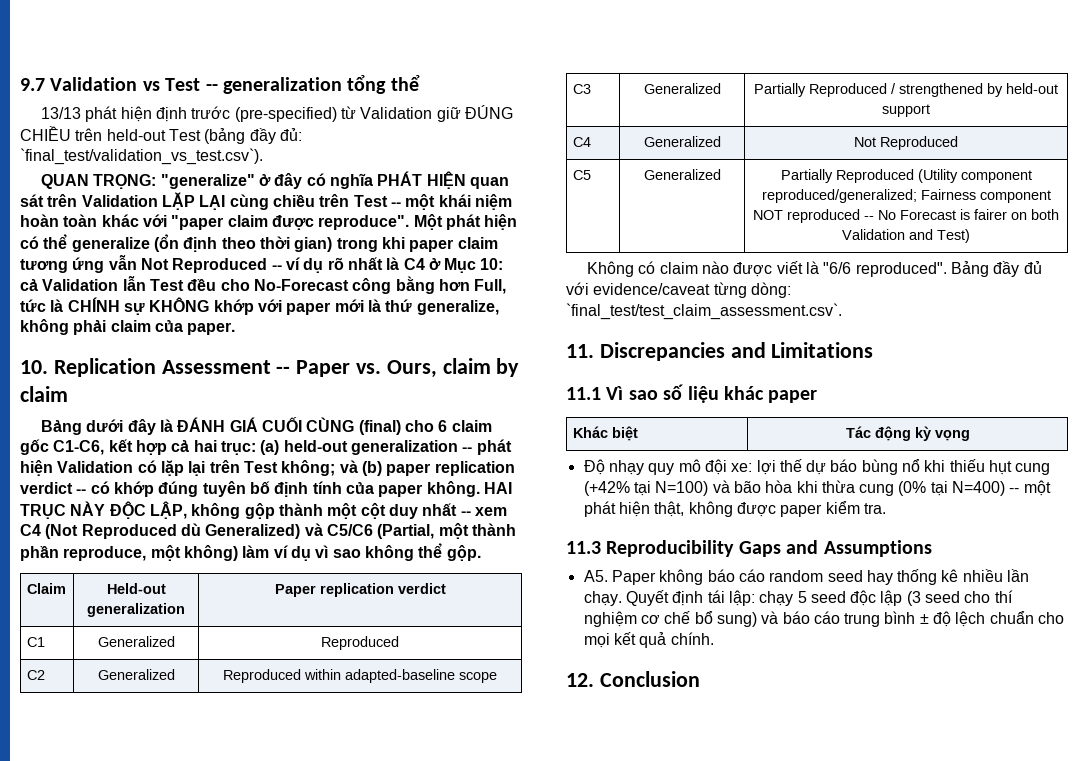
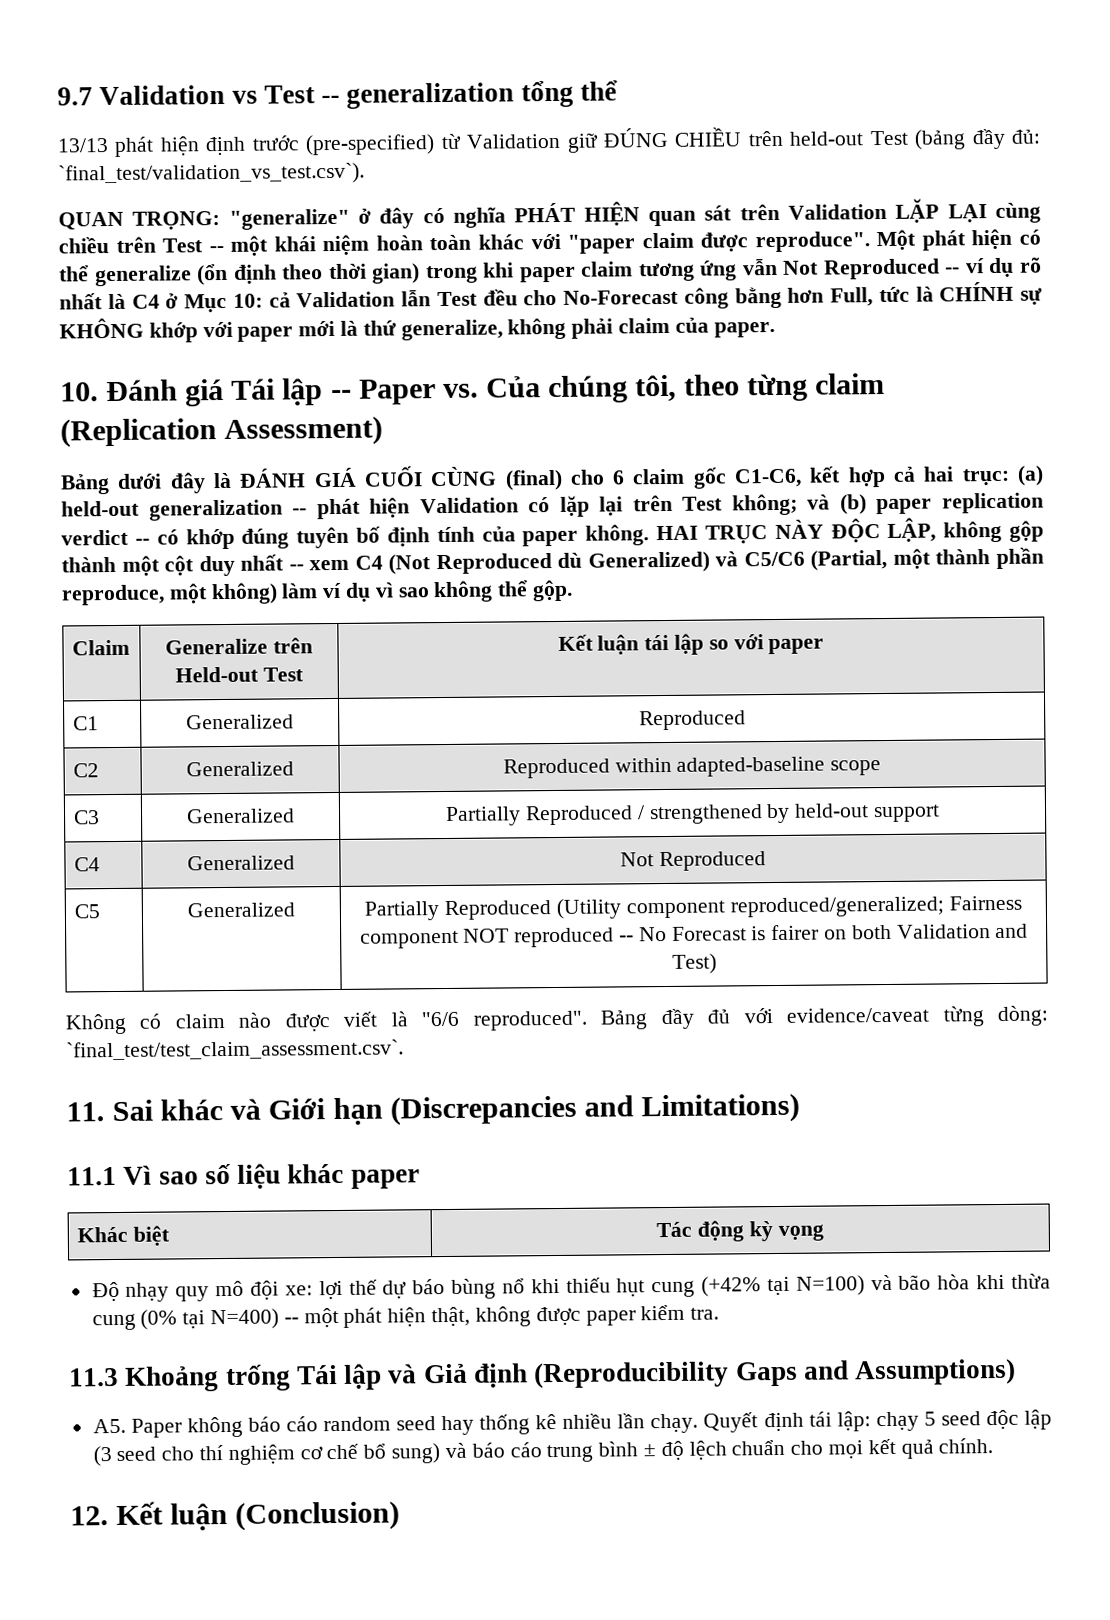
- 10. Replication Assessment -- Paper vs. Ours, claim by claim
+ 10. Đánh giá Tái lập -- Paper vs. Của chúng tôi, theo từng claim (Replication Assessment)
- Claim | Held-out generalization | Paper replication verdict
+ Claim | Generalize trên Held-out Test | Kết luận tái lập so với paper
- 11. Discrepancies and Limitations
+ 11. Sai khác và Giới hạn (Discrepancies and Limitations)
- 11.3 Reproducibility Gaps and Assumptions
+ 11.3 Khoảng trống Tái lập và Giả định (Reproducibility Gaps and Assumptions)
- 12. Conclusion
+ 12. Kết luận (Conclusion)

